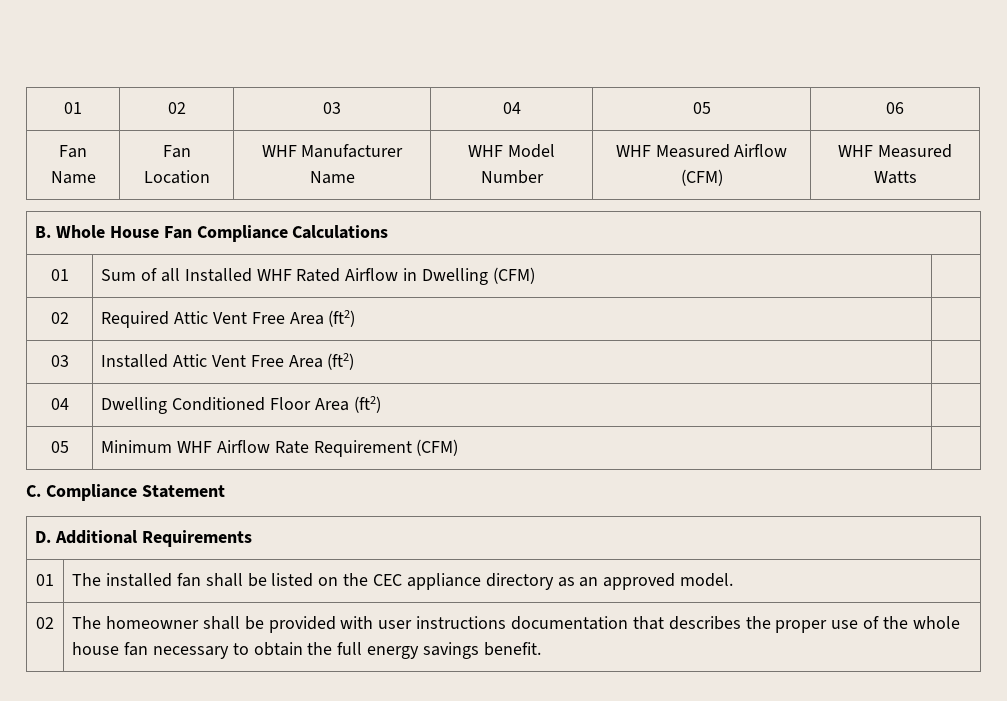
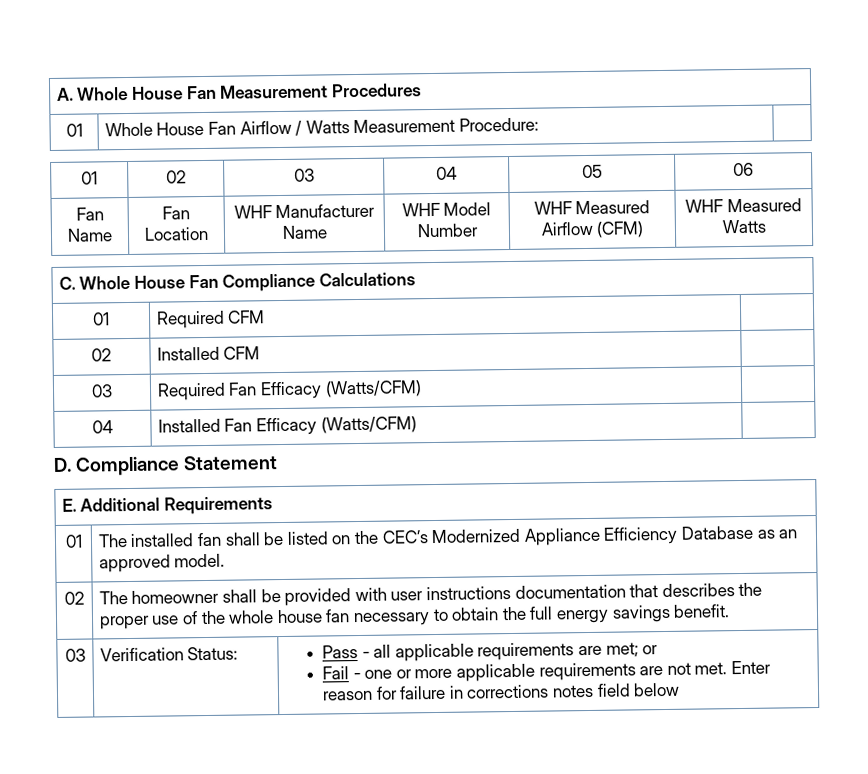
+ A. Whole House Fan Measurement Procedures
+ 01 | Whole House Fan Airflow / Watts Measurement Procedure: |
- B. Whole House Fan Compliance Calculations
+ C. Whole House Fan Compliance Calculations
- 01 | Sum of all Installed WHF Rated Airflow in Dwelling (CFM) |
- 02 | Required Attic Vent Free Area (ft2) |
- 03 | Installed Attic Vent Free Area (ft2) |
- 04 | Dwelling Conditioned Floor Area (ft2) |
- 05 | Minimum WHF Airflow Rate Requirement (CFM) |
- C. Compliance Statement
+ 01 | Required CFM |
+ 02 | Installed CFM |
+ 03 | Required Fan Efficacy (Watts/CFM) |
+ 04 | Installed Fan Efficacy (Watts/CFM) |
+ D. Compliance Statement
- D. Additional Requirements
+ E. Additional Requirements
- 01 | The installed fan shall be listed on the CEC appliance directory as an approved model.
+ 01 | The installed fan shall be listed on the CEC’s Modernized Appliance Efficiency Database as an approved model.
+ 03 | Verification Status: | Pass - all applicable requirements are met; or
+ Fail - one or more applicable requirements are not met. Enter reason for failure in corrections notes field below

